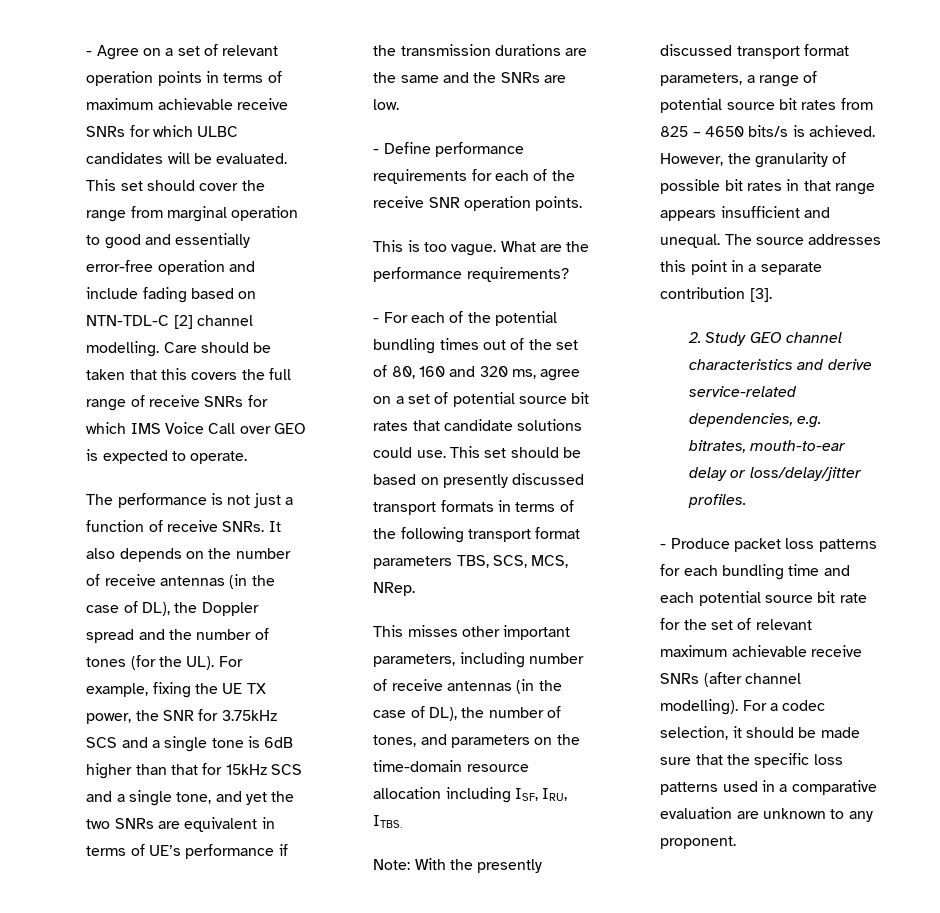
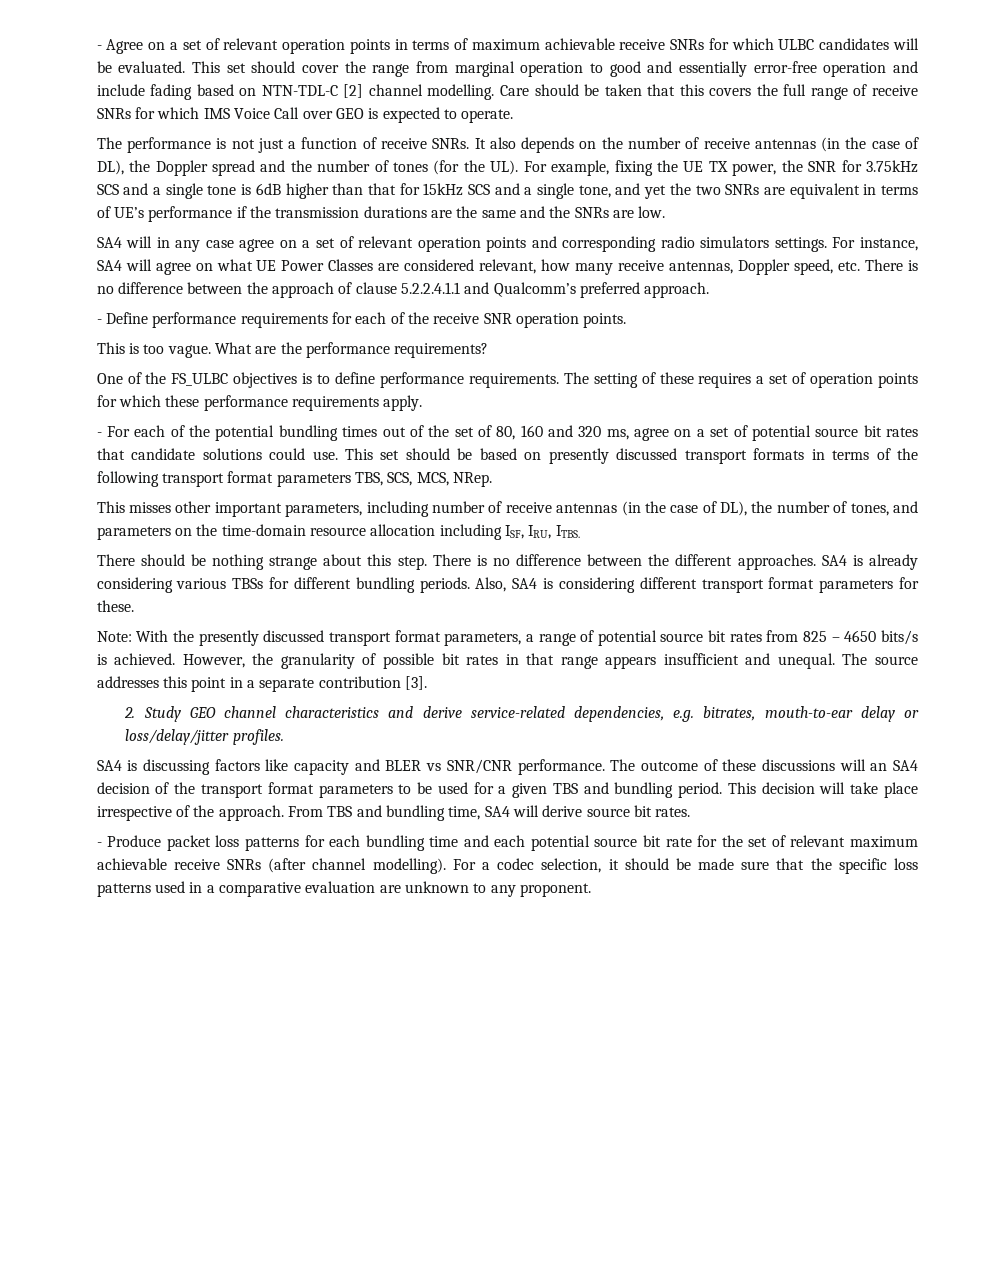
+ SA4 will in any case agree on a set of relevant operation points and corresponding radio simulators settings. For instance, SA4 will agree on what UE Power Classes are considered relevant, how many receive antennas, Doppler speed, etc. There is no difference between the approach of clause 5.2.2.4.1.1 and Qualcomm’s preferred approach.
+ One of the FS_ULBC objectives is to define performance requirements. The setting of these requires a set of operation points for which these performance requirements apply.
+ There should be nothing strange about this step. There is no difference between the different approaches. SA4 is already considering various TBSs for different bundling periods. Also, SA4 is considering different transport format parameters for these.
+ SA4 is discussing factors like capacity and BLER vs SNR/CNR performance. The outcome of these discussions will an SA4 decision of the transport format parameters to be used for a given TBS and bundling period. This decision will take place irrespective of the approach. From TBS and bundling time, SA4 will derive source bit rates.

